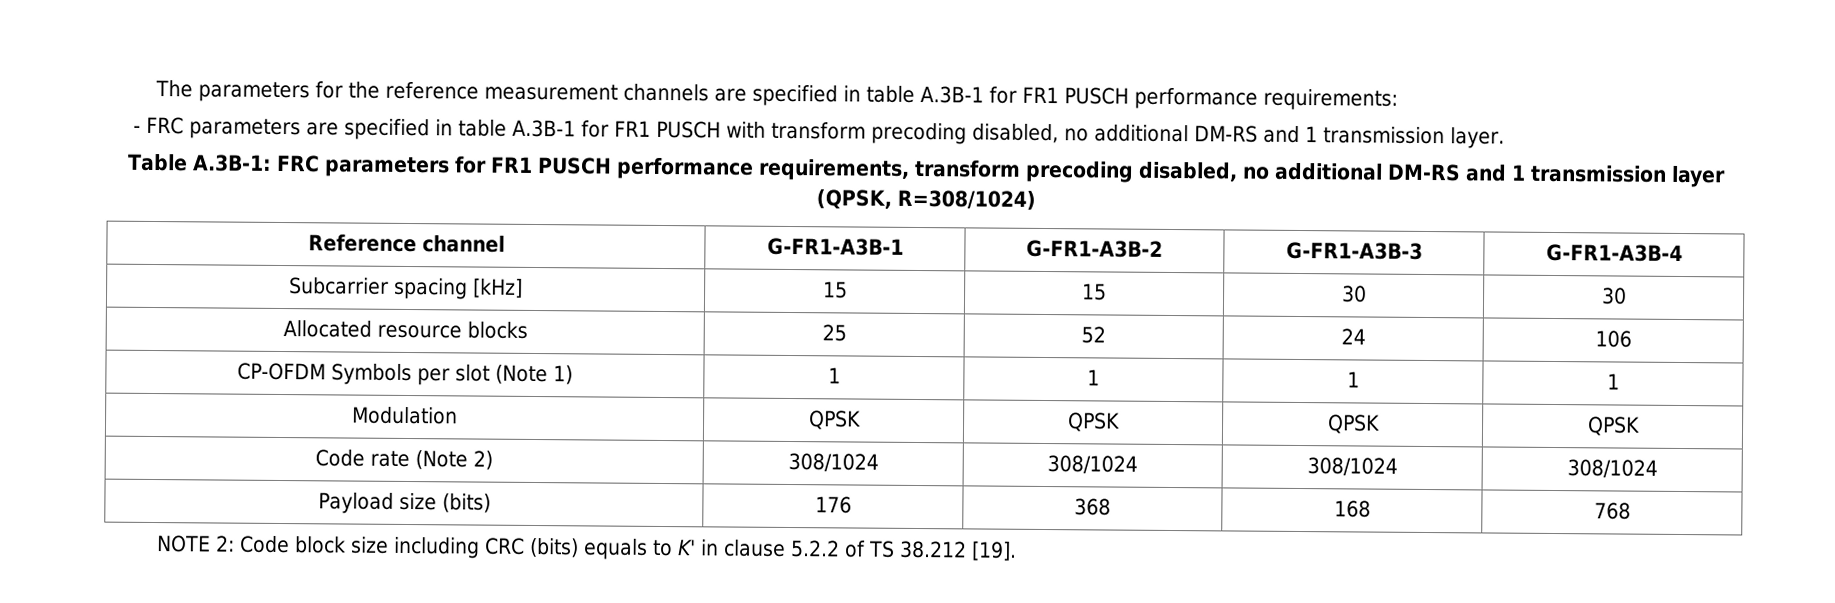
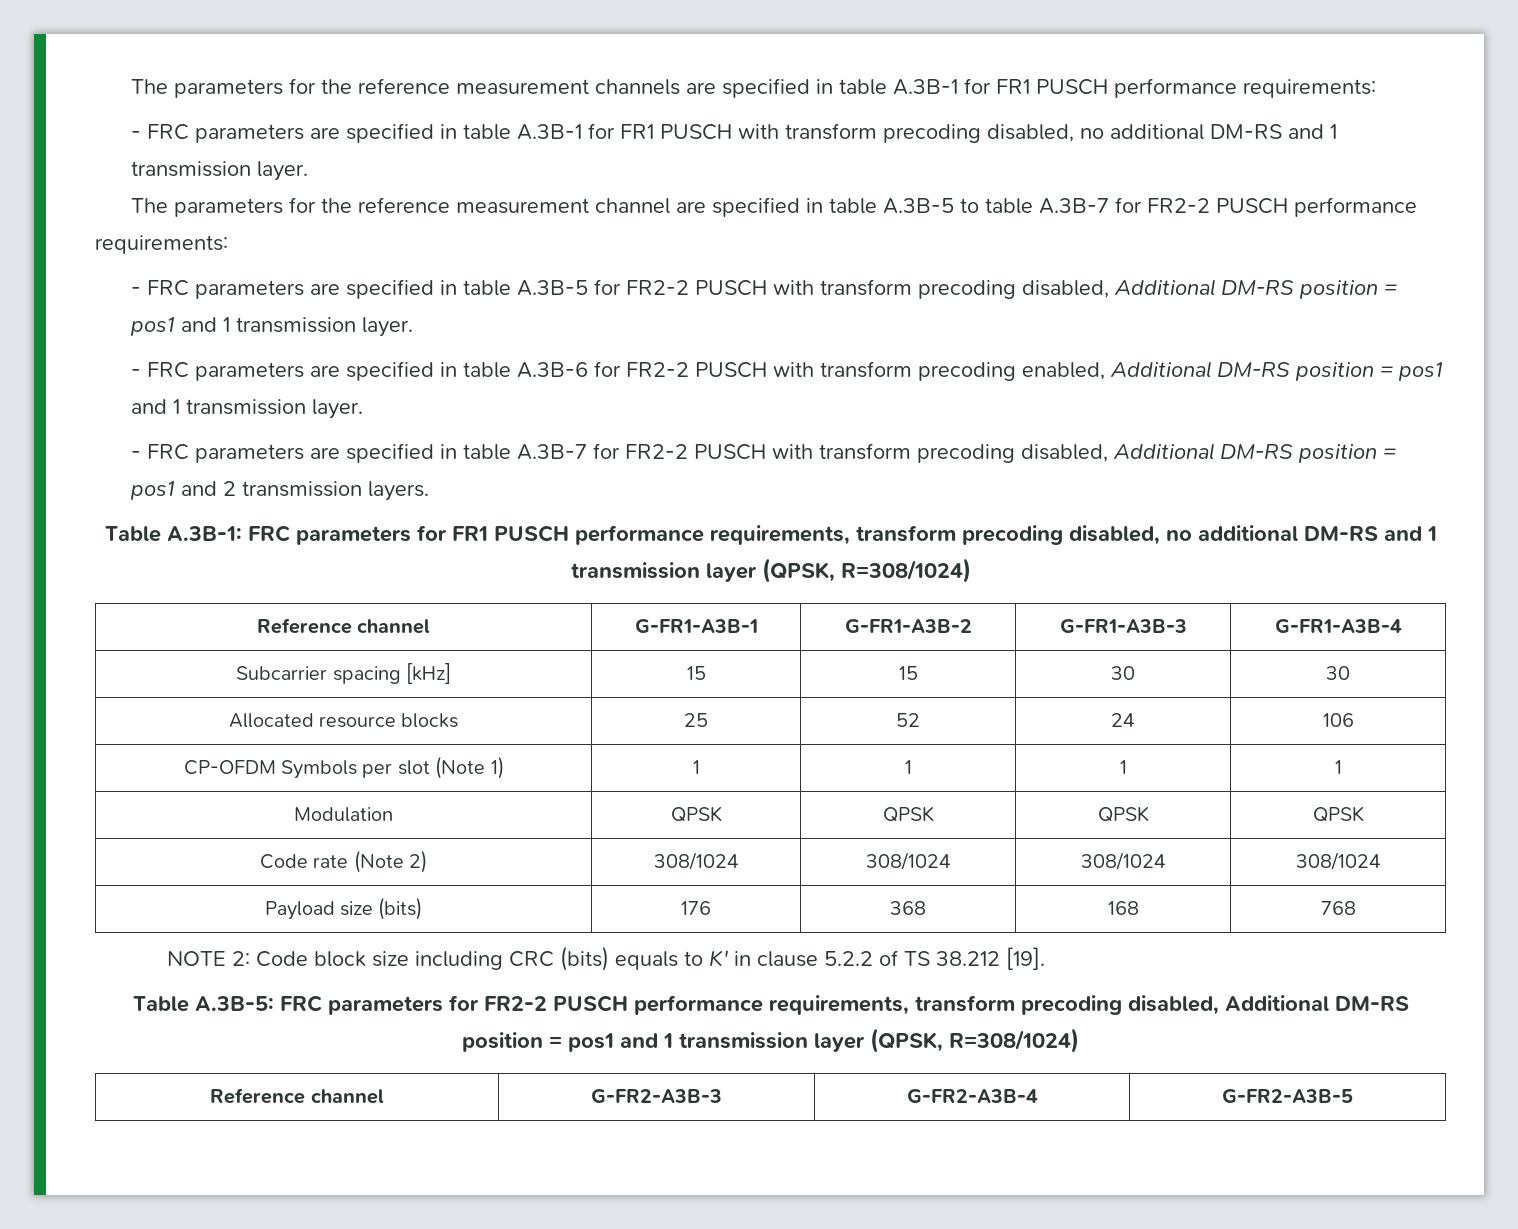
+ The parameters for the reference measurement channel are specified in table A.3B-5 to table A.3B-7 for FR2-2 PUSCH performance requirements:
+ - FRC parameters are specified in table A.3B-5 for FR2-2 PUSCH with transform precoding disabled, Additional DM-RS position = pos1 and 1 transmission layer.
+ - FRC parameters are specified in table A.3B-6 for FR2-2 PUSCH with transform precoding enabled, Additional DM-RS position = pos1 and 1 transmission layer.
+ - FRC parameters are specified in table A.3B-7 for FR2-2 PUSCH with transform precoding disabled, Additional DM-RS position = pos1 and 2 transmission layers.
+ Table A.3B-5: FRC parameters for FR2-2 PUSCH performance requirements, transform precoding disabled, Additional DM-RS position = pos1 and 1 transmission layer (QPSK, R=308/1024)
+ Reference channel | G-FR2-A3B-3 | G-FR2-A3B-4 | G-FR2-A3B-5

